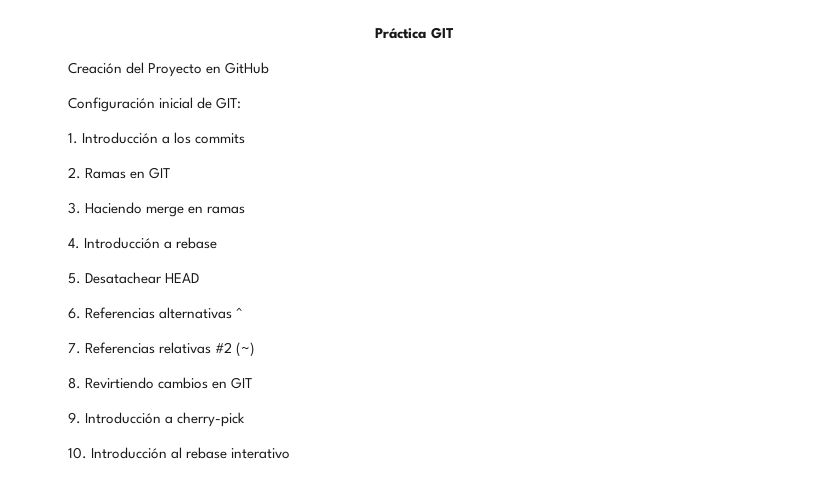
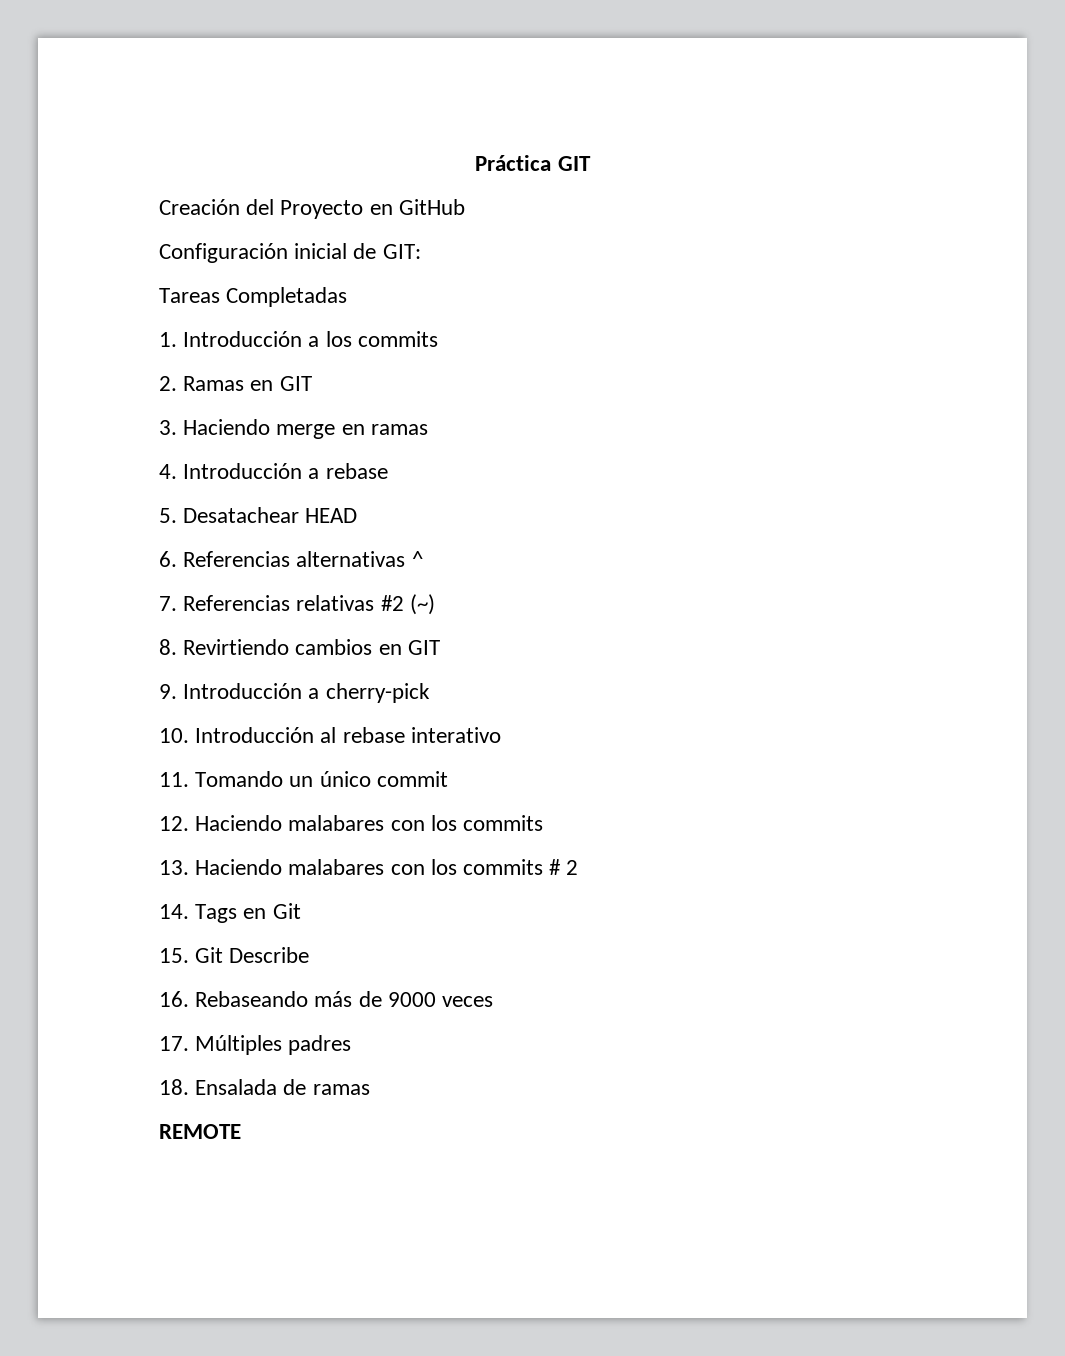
+ Tareas Completadas
+ 11. Tomando un único commit
+ 12. Haciendo malabares con los commits
+ 13. Haciendo malabares con los commits # 2
+ 14. Tags en Git
+ 15. Git Describe
+ 16. Rebaseando más de 9000 veces
+ 17. Múltiples padres
+ 18. Ensalada de ramas
+ REMOTE

